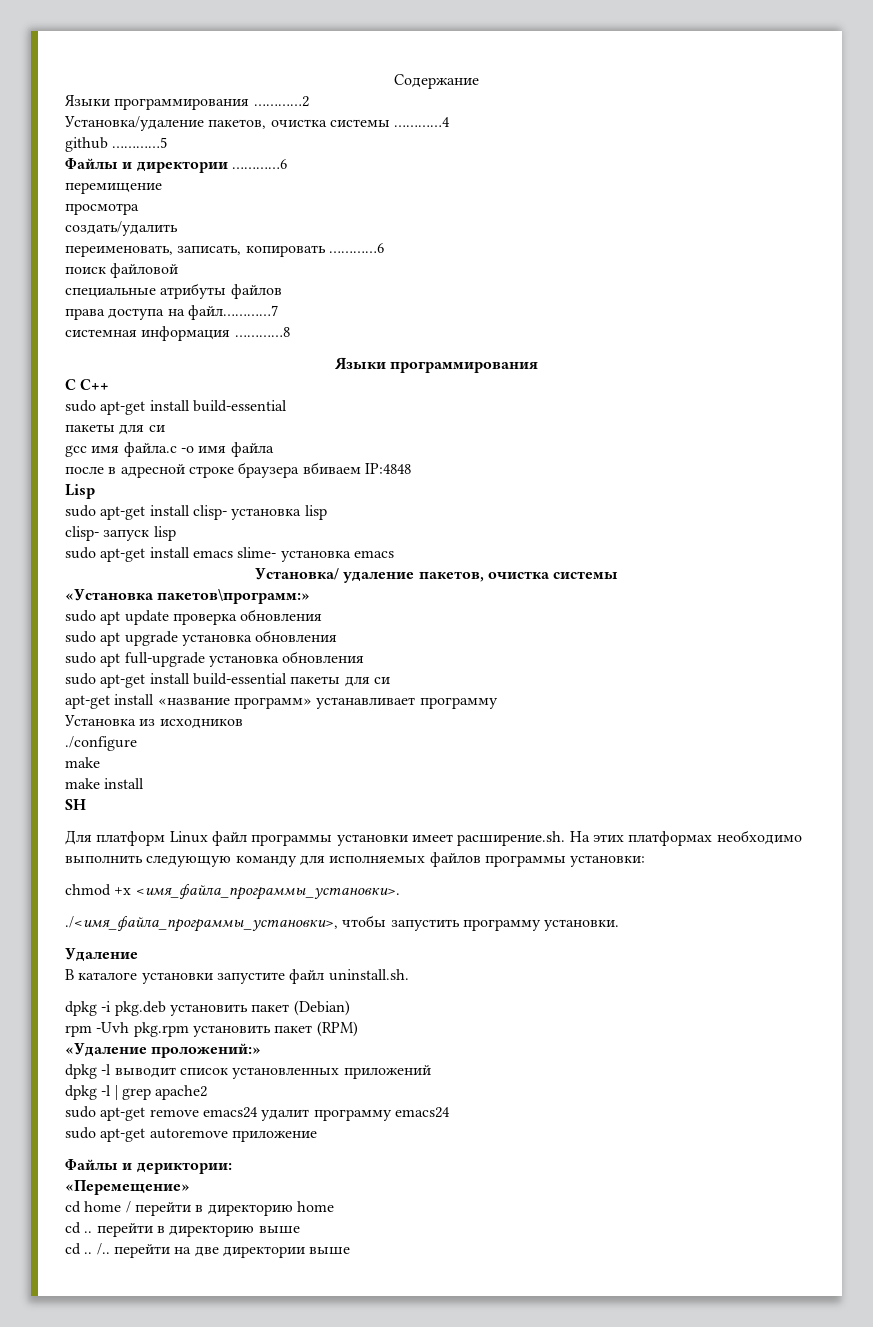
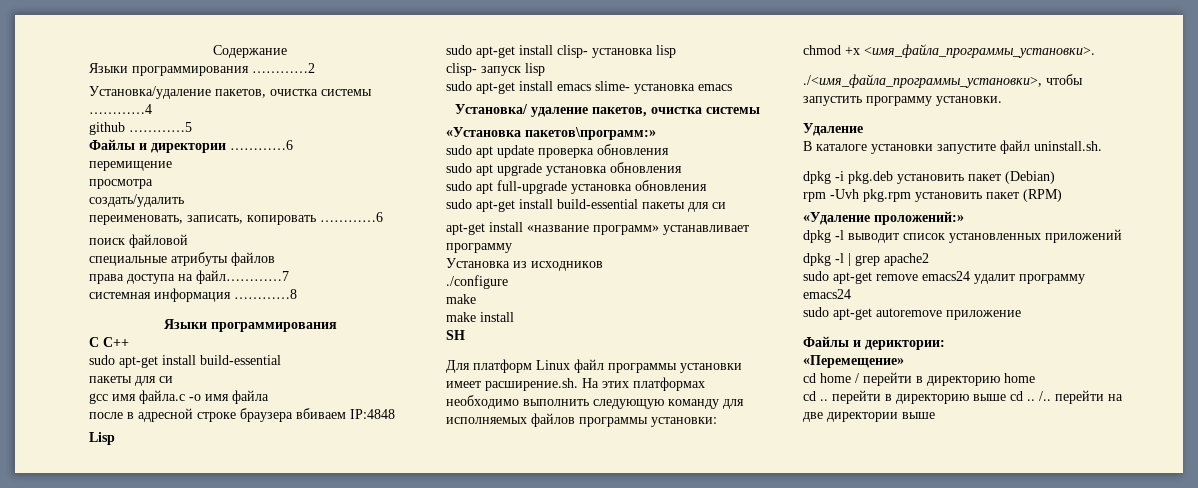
- cd .. перейти в директорию выше
- cd ..
+ cd .. перейти в директорию выше cd ..

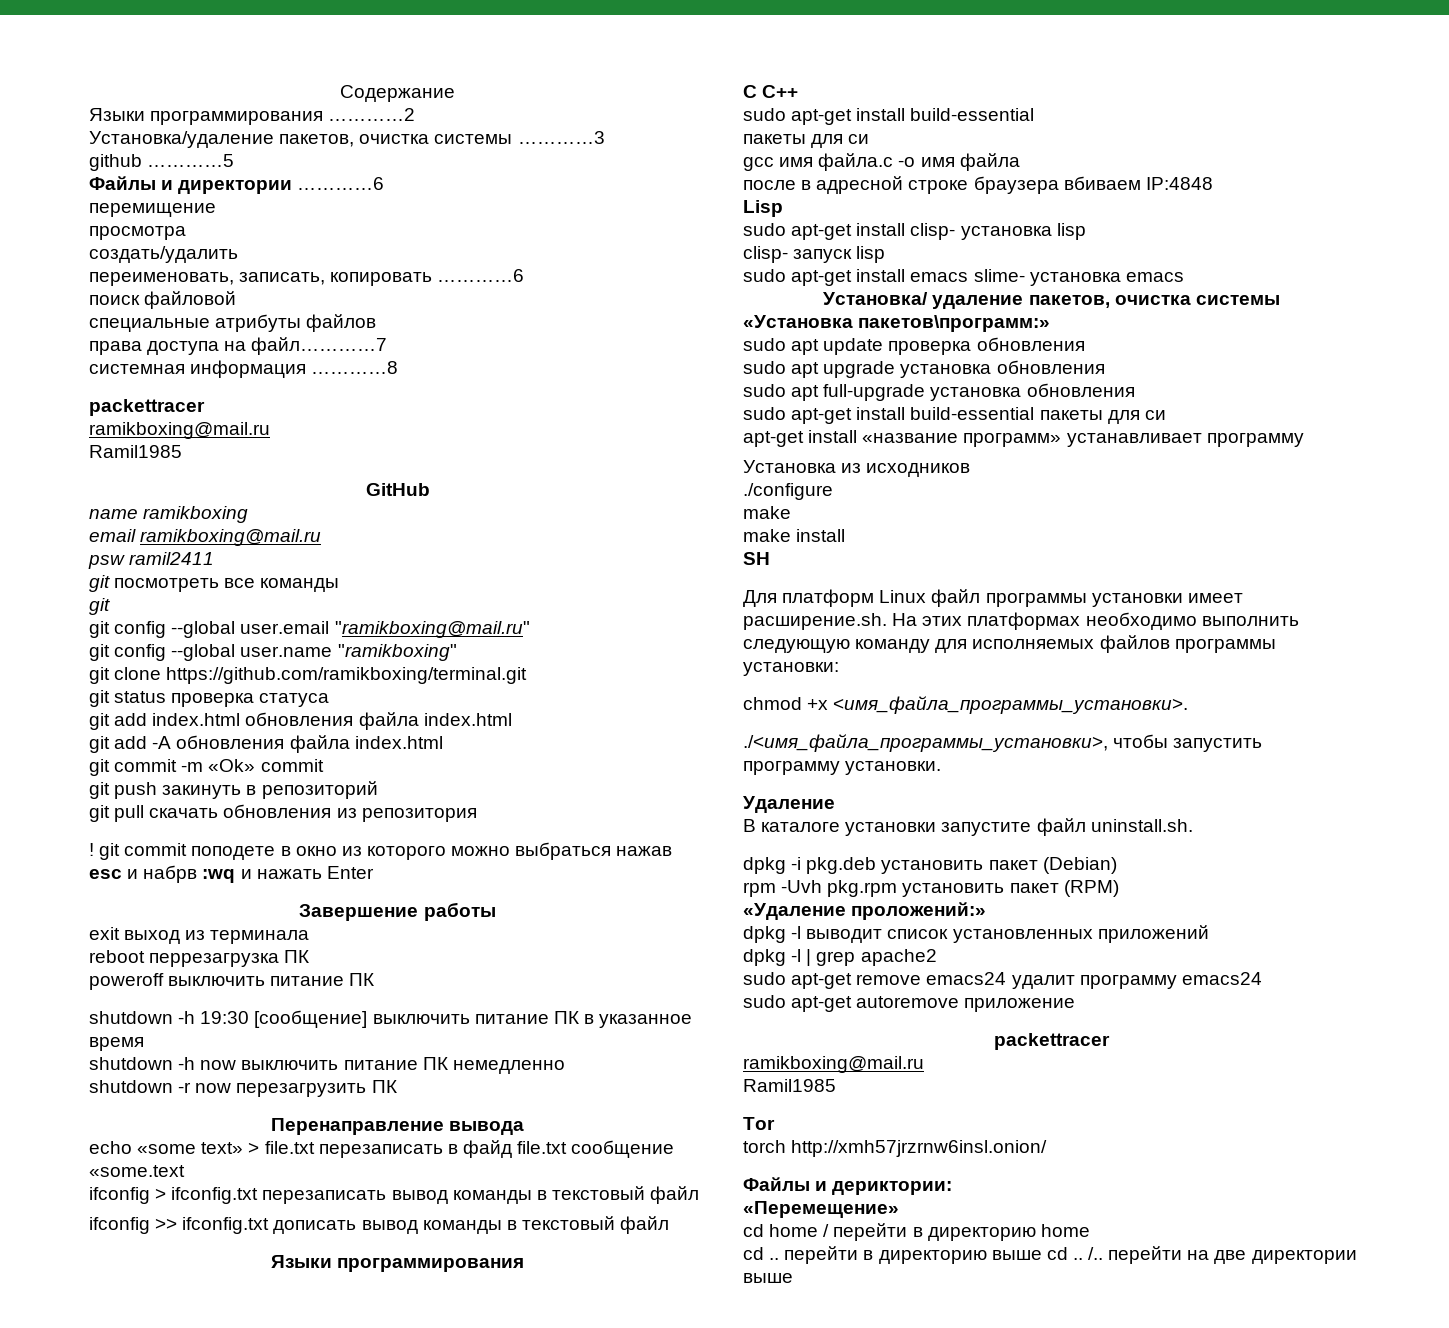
- Установка/удаление пакетов, очистка системы …………4
+ Установка/удаление пакетов, очистка системы …………3
  системная информация …………8
+ packettracer
+ ramikboxing@mail.ru
+ Ramil1985
+ GitHub
+ name ramikboxing
+ email ramikboxing@mail.ru
+ psw ramil2411
+ git посмотреть все команды
+ git
+ git config --global user.email "ramikboxing@mail.ru"
+ git config --global user.name "ramikboxing"
+ git clone https://github.com/ramikboxing/terminal.git
+ git status проверка статуса
+ git add index.html обновления файла index.html
+ git add -A обновления файла index.html
+ git commit -m «Ok» commit
+ git push закинуть в репозиторий
+ git pull скачать обновления из репозитория
+ ! git commit поподете в окно из которого можно выбраться нажав esc и набрв :wq и нажать Enter
+ Завершение работы
+ exit выход из терминала
+ reboot перрезагрузка ПК
+ poweroff выключить питание ПК
+ shutdown -h 19:30 [сообщение] выключить питание ПК в указанное время
+ shutdown -h now выключить питание ПК немедленно
+ shutdown -r now перезагрузить ПК
+ Перенаправление вывода
+ echo «some text» > file.txt перезаписать в файд file.txt сообщение «some.text
+ ifconfig > ifconfig.txt перезаписать вывод команды в текстовый файл
+ ifconfig >> ifconfig.txt дописать вывод команды в текстовый файл
  sudo apt-get autoremove приложение
+ packettracer
+ ramikboxing@mail.ru
+ Ramil1985
+ Tor
+ torch http://xmh57jrzrnw6insl.onion/

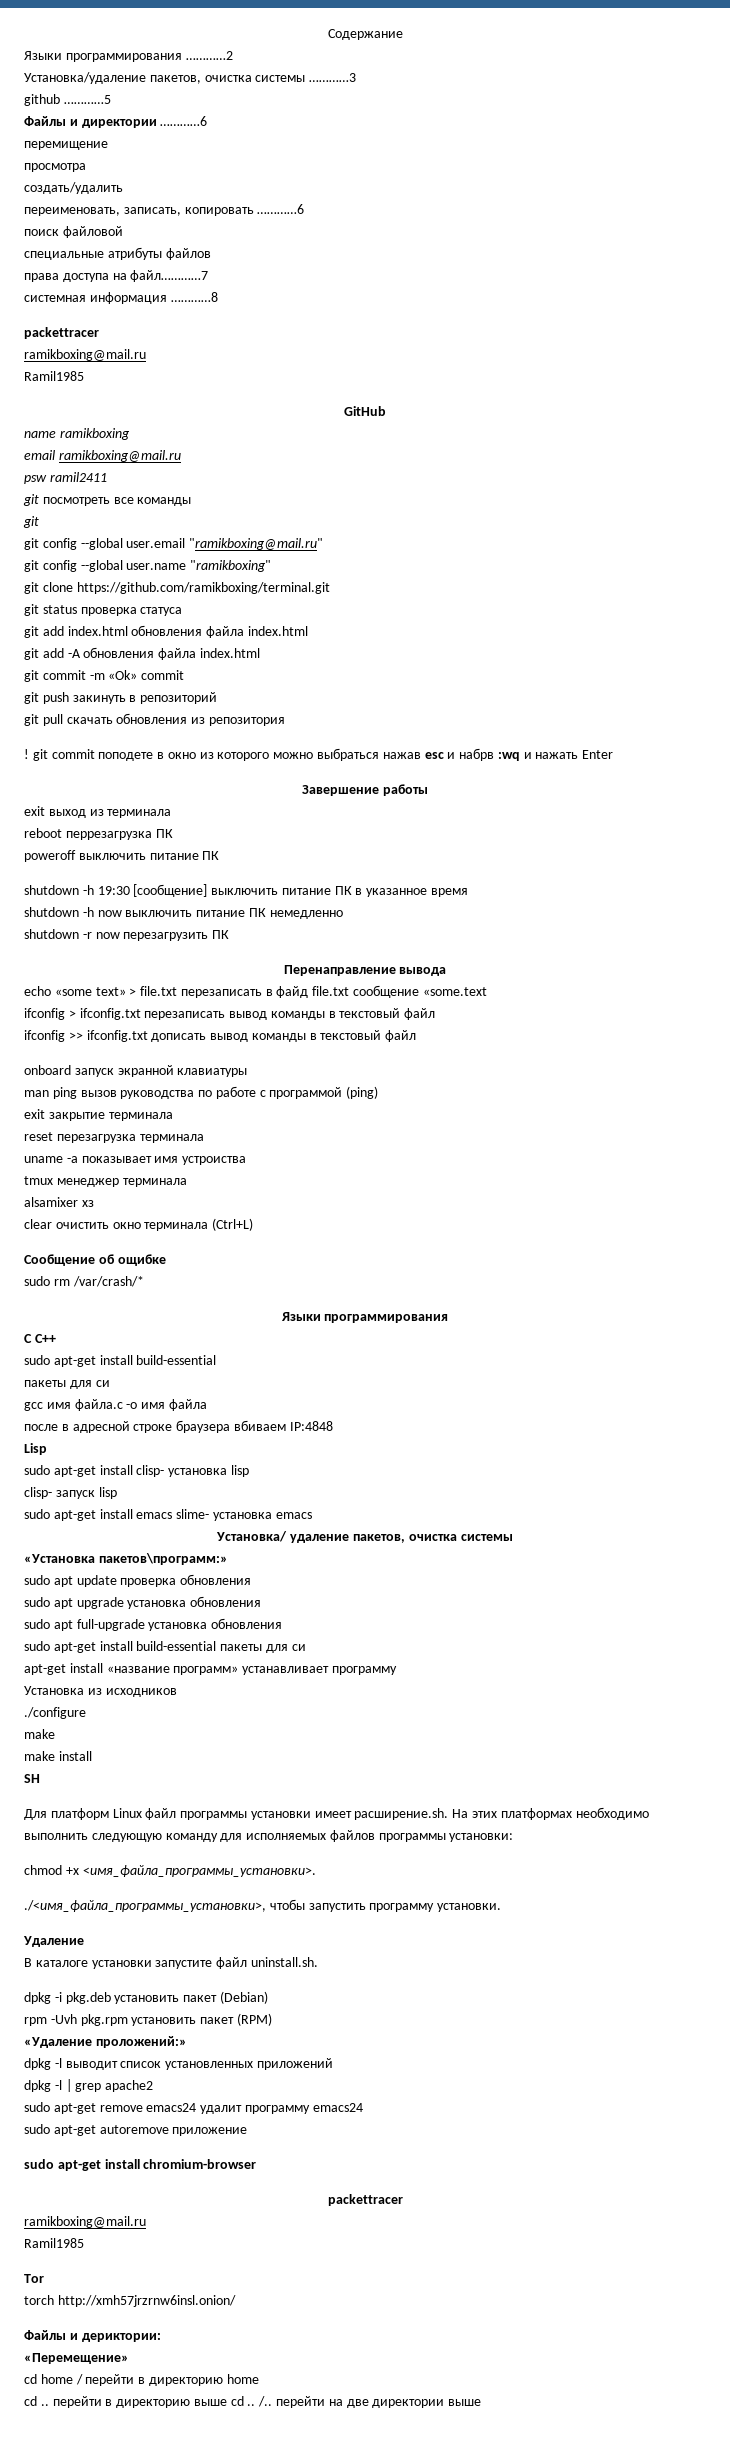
+ onboard запуск экранной клавиатуры
+ man ping вызов руководства по работе с программой (ping)
+ exit закрытие терминала
+ reset перезагрузка терминала
+ uname -a показывает имя устроиства
+ tmux менеджер терминала
+ alsamixer хз
+ clear очистить окно терминала (Ctrl+L)
+ Сообщение об ощибке
+ sudo rm /var/crash/*
+ sudo apt-get install chromium-browser

